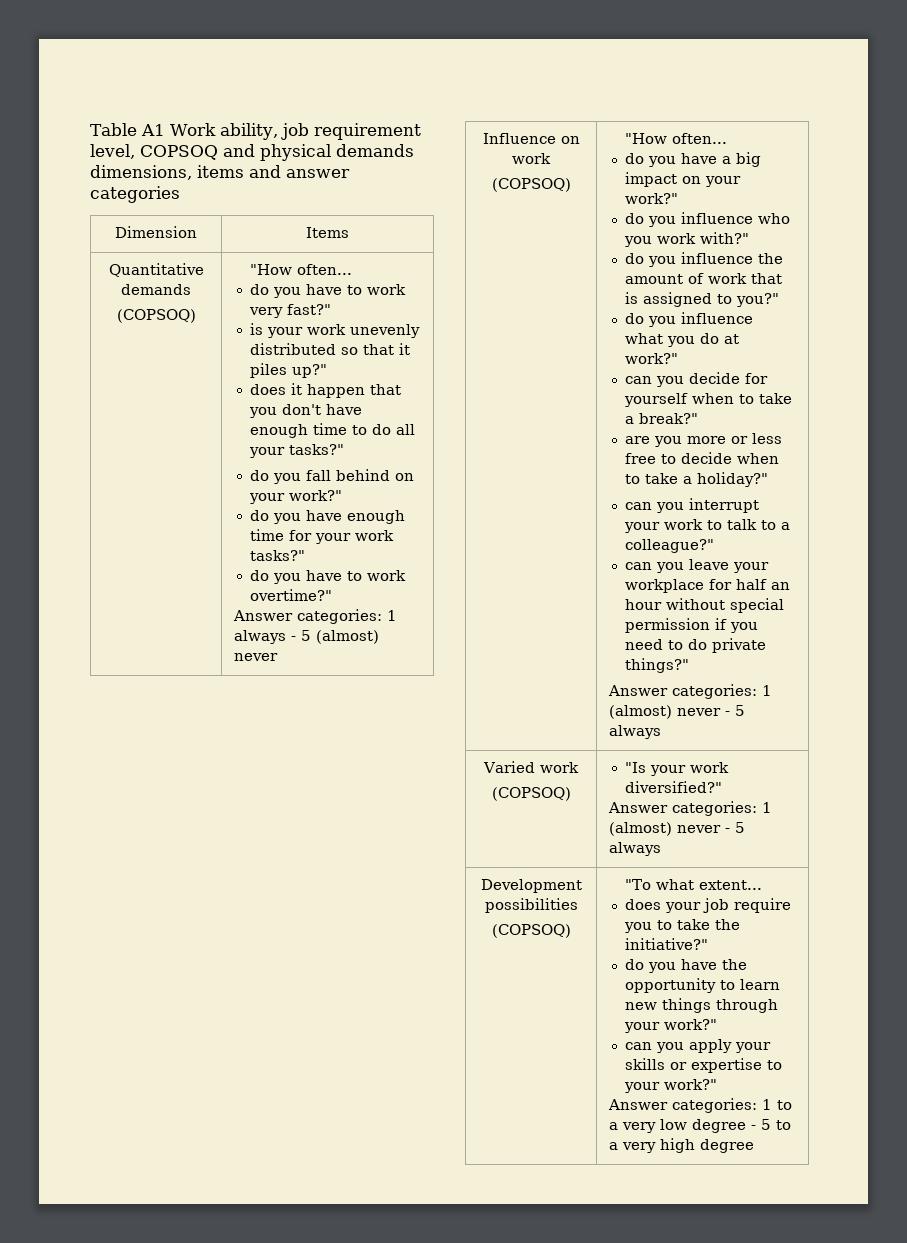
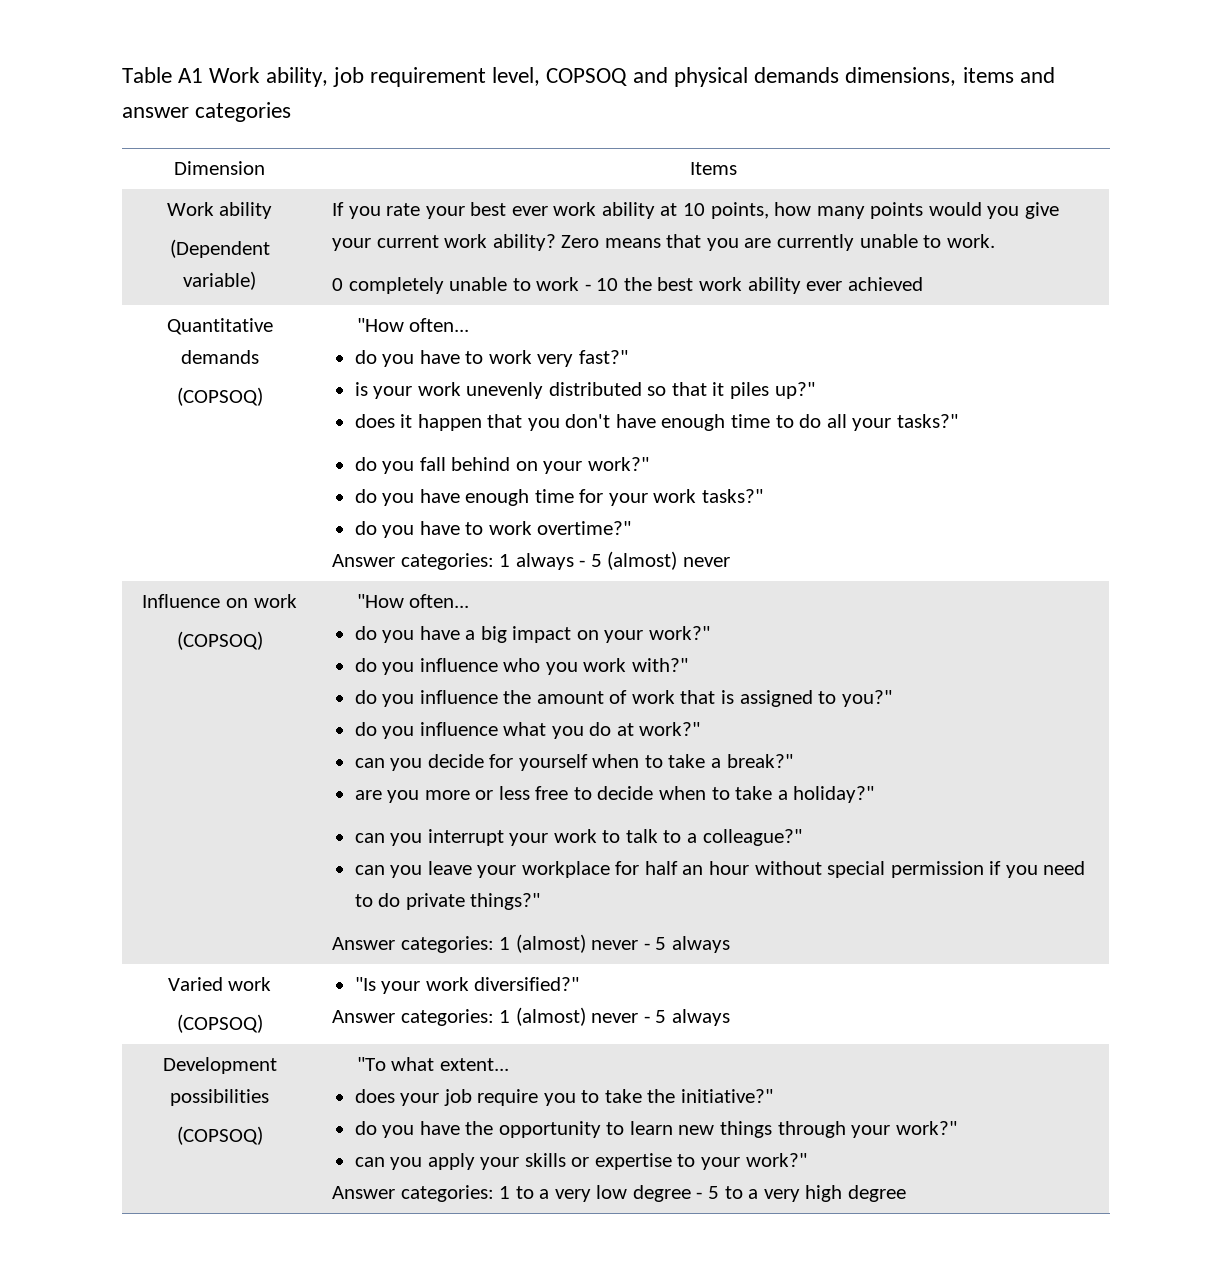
+ Work ability
+ (Dependent variable) | If you rate your best ever work ability at 10 points, how many points would you give your current work ability? Zero means that you are currently unable to work.
+ 0 completely unable to work - 10 the best work ability ever achieved

